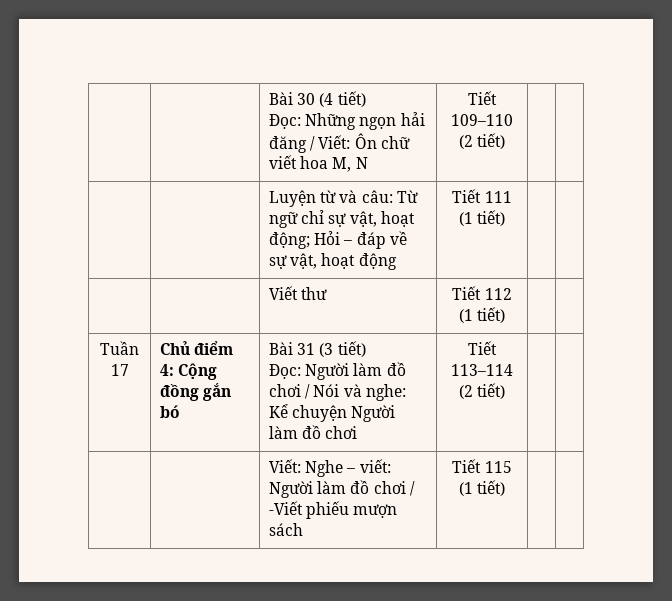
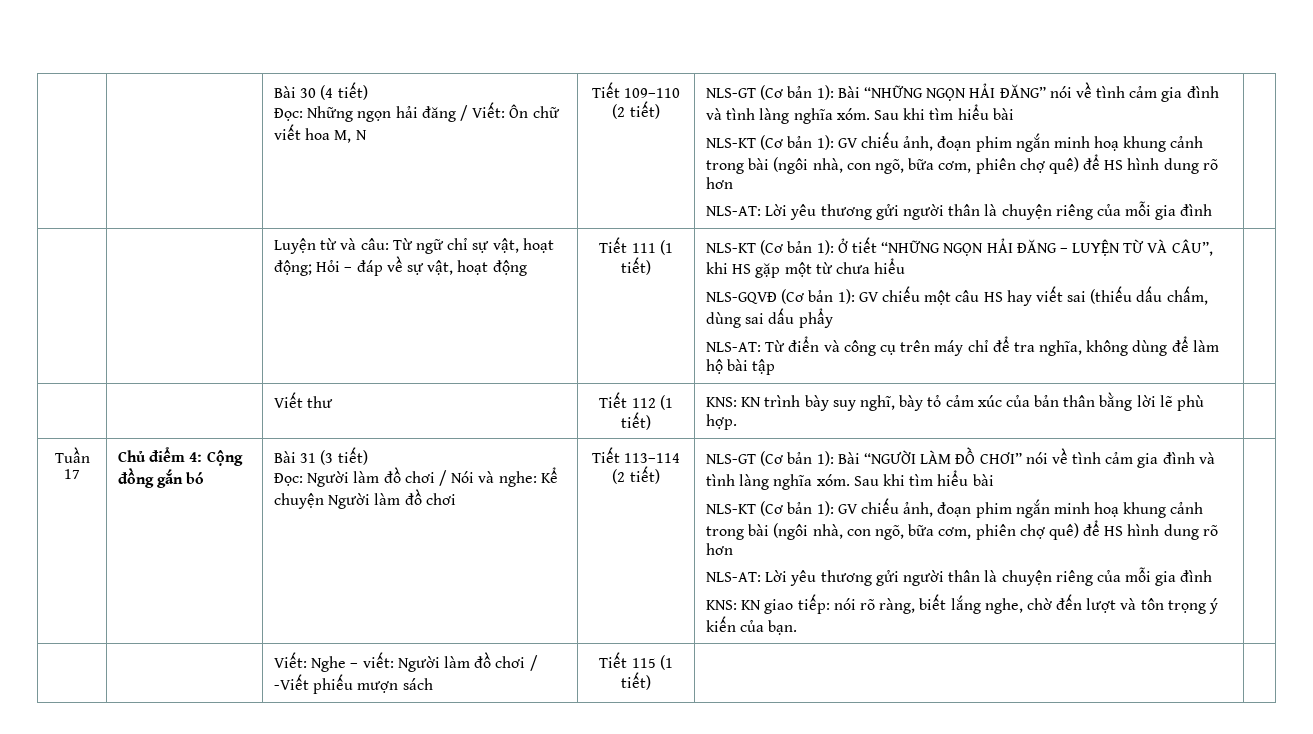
+ NLS-GT (Cơ bản 1): Bài “NHỮNG NGỌN HẢI ĐĂNG” nói về tình cảm gia đình và tình làng nghĩa xóm. Sau khi tìm hiểu bài
+ NLS-KT (Cơ bản 1): GV chiếu ảnh, đoạn phim ngắn minh hoạ khung cảnh trong bài (ngôi nhà, con ngõ, bữa cơm, phiên chợ quê) để HS hình dung rõ hơn
+ NLS-AT: Lời yêu thương gửi người thân là chuyện riêng của mỗi gia đình
+ NLS-KT (Cơ bản 1): Ở tiết “NHỮNG NGỌN HẢI ĐĂNG – LUYỆN TỪ VÀ CÂU”, khi HS gặp một từ chưa hiểu
+ NLS-GQVĐ (Cơ bản 1): GV chiếu một câu HS hay viết sai (thiếu dấu chấm, dùng sai dấu phẩy
+ NLS-AT: Từ điển và công cụ trên máy chỉ để tra nghĩa, không dùng để làm hộ bài tập
- | | Viết thư | Tiết 112 (1 tiết) | |
+ | | Viết thư | Tiết 112 (1 tiết) | KNS: KN trình bày suy nghĩ, bày tỏ cảm xúc của bản thân bằng lời lẽ phù hợp. |
+ NLS-GT (Cơ bản 1): Bài “NGƯỜI LÀM ĐỒ CHƠI” nói về tình cảm gia đình và tình làng nghĩa xóm. Sau khi tìm hiểu bài
+ NLS-KT (Cơ bản 1): GV chiếu ảnh, đoạn phim ngắn minh hoạ khung cảnh trong bài (ngôi nhà, con ngõ, bữa cơm, phiên chợ quê) để HS hình dung rõ hơn
+ NLS-AT: Lời yêu thương gửi người thân là chuyện riêng của mỗi gia đình
+ KNS: KN giao tiếp: nói rõ ràng, biết lắng nghe, chờ đến lượt và tôn trọng ý kiến của bạn.

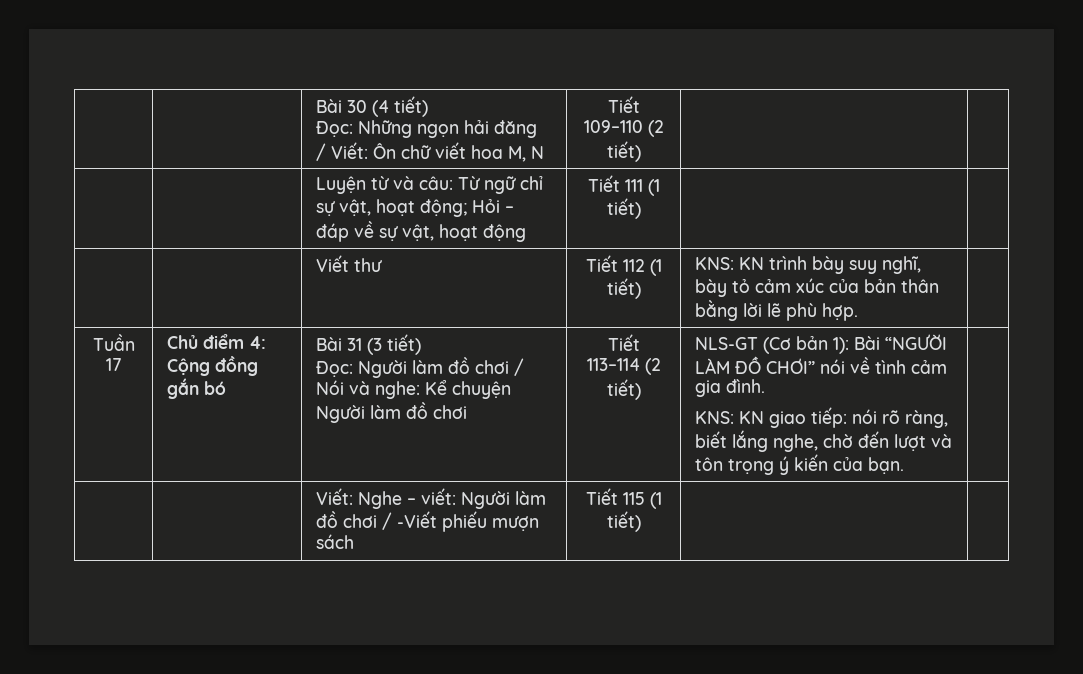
- NLS-GT (Cơ bản 1): Bài “NHỮNG NGỌN HẢI ĐĂNG” nói về tình cảm gia đình và tình làng nghĩa xóm. Sau khi tìm hiểu bài
- NLS-KT (Cơ bản 1): GV chiếu ảnh, đoạn phim ngắn minh hoạ khung cảnh trong bài (ngôi nhà, con ngõ, bữa cơm, phiên chợ quê) để HS hình dung rõ hơn
- NLS-AT: Lời yêu thương gửi người thân là chuyện riêng của mỗi gia đình
- NLS-KT (Cơ bản 1): Ở tiết “NHỮNG NGỌN HẢI ĐĂNG – LUYỆN TỪ VÀ CÂU”, khi HS gặp một từ chưa hiểu
- NLS-GQVĐ (Cơ bản 1): GV chiếu một câu HS hay viết sai (thiếu dấu chấm, dùng sai dấu phẩy
- NLS-AT: Từ điển và công cụ trên máy chỉ để tra nghĩa, không dùng để làm hộ bài tập
- NLS-GT (Cơ bản 1): Bài “NGƯỜI LÀM ĐỒ CHƠI” nói về tình cảm gia đình và tình làng nghĩa xóm. Sau khi tìm hiểu bài
- NLS-KT (Cơ bản 1): GV chiếu ảnh, đoạn phim ngắn minh hoạ khung cảnh trong bài (ngôi nhà, con ngõ, bữa cơm, phiên chợ quê) để HS hình dung rõ hơn
- NLS-AT: Lời yêu thương gửi người thân là chuyện riêng của mỗi gia đình
+ NLS-GT (Cơ bản 1): Bài “NGƯỜI LÀM ĐỒ CHƠI” nói về tình cảm gia đình.

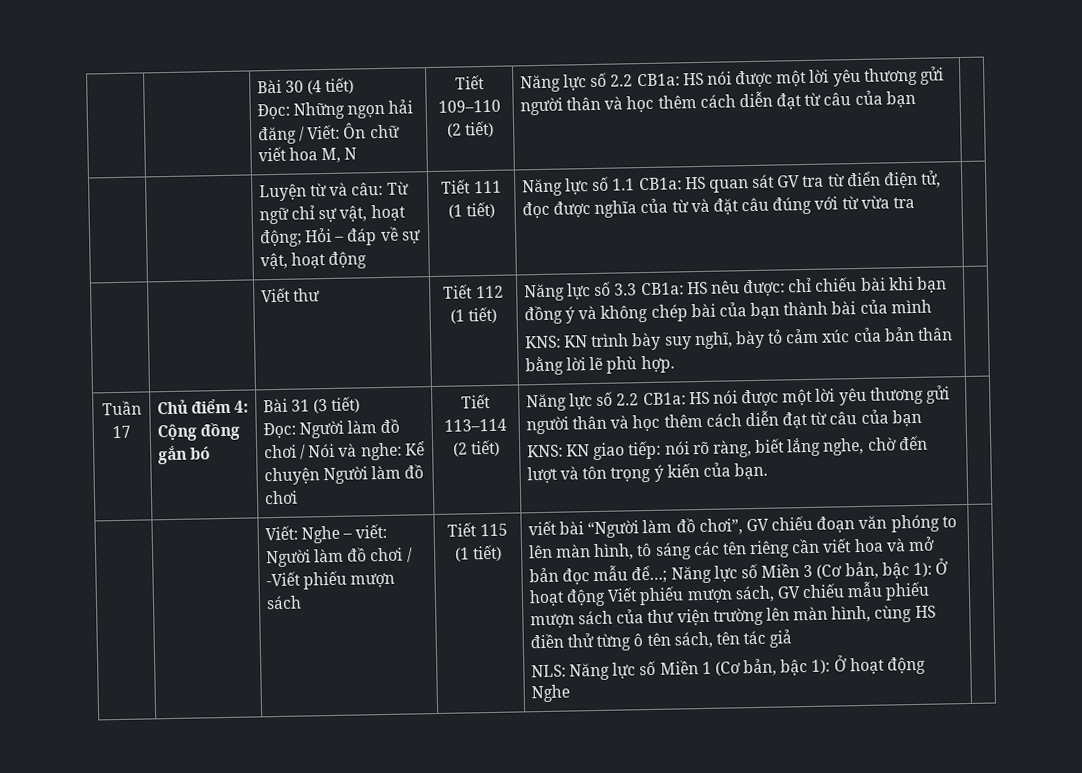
- Tiết 109–110 (2 tiết)
+ Tiết 109–110 (2 tiết) | Năng lực số 2.2 CB1a: HS nói được một lời yêu thương gửi người thân và học thêm cách diễn đạt từ câu của bạn
+ Năng lực số 1.1 CB1a: HS quan sát GV tra từ điển điện tử, đọc được nghĩa của từ và đặt câu đúng với từ vừa tra
+ Năng lực số 3.3 CB1a: HS nêu được: chỉ chiếu bài khi bạn đồng ý và không chép bài của bạn thành bài của mình
- Tiết 113–114 (2 tiết) | NLS-GT (Cơ bản 1): Bài “NGƯỜI LÀM ĐỒ CHƠI” nói về tình cảm gia đình.
+ Tiết 113–114 (2 tiết) | Năng lực số 2.2 CB1a: HS nói được một lời yêu thương gửi người thân và học thêm cách diễn đạt từ câu của bạn
+ viết bài “Người làm đồ chơi”, GV chiếu đoạn văn phóng to lên màn hình, tô sáng các tên riêng cần viết hoa và mở bản đọc mẫu để…; Năng lực số Miền 3 (Cơ bản, bậc 1): Ở hoạt động Viết phiếu mượn sách, GV chiếu mẫu phiếu mượn sách của thư viện trường lên màn hình, cùng HS điền thử từng ô tên sách, tên tác giả
+ NLS: Năng lực số Miền 1 (Cơ bản, bậc 1): Ở hoạt động Nghe

